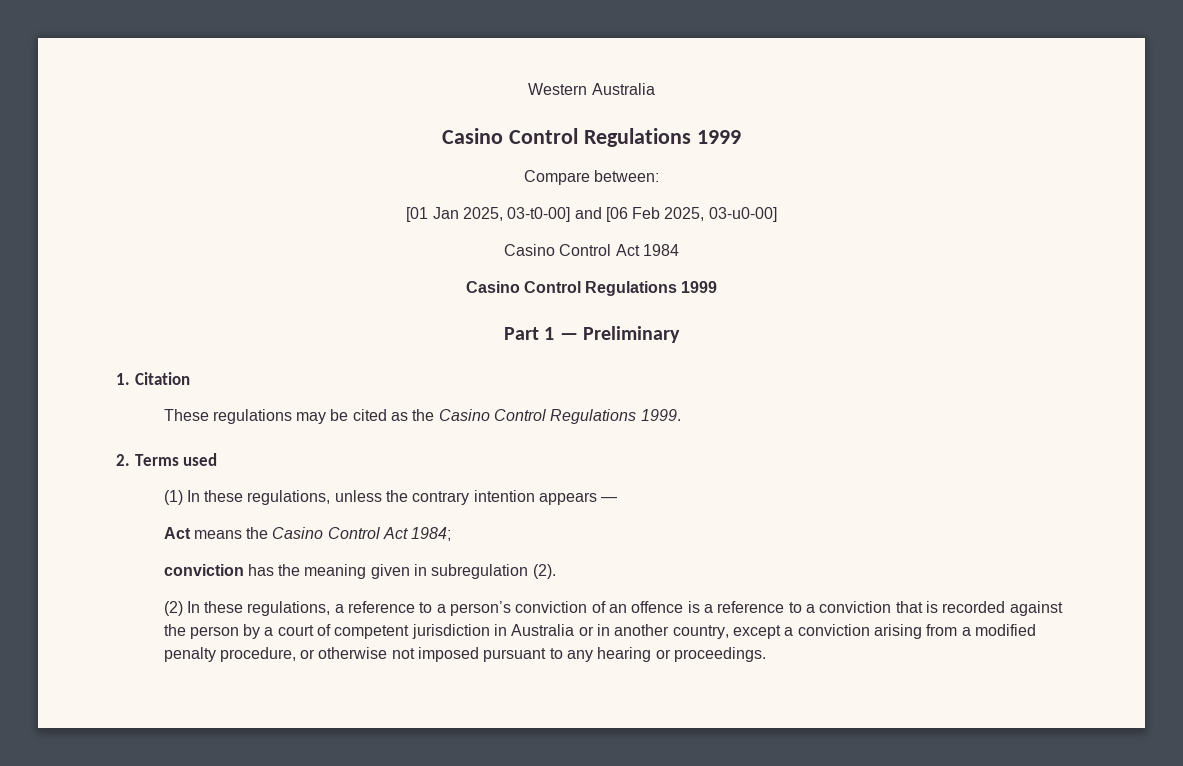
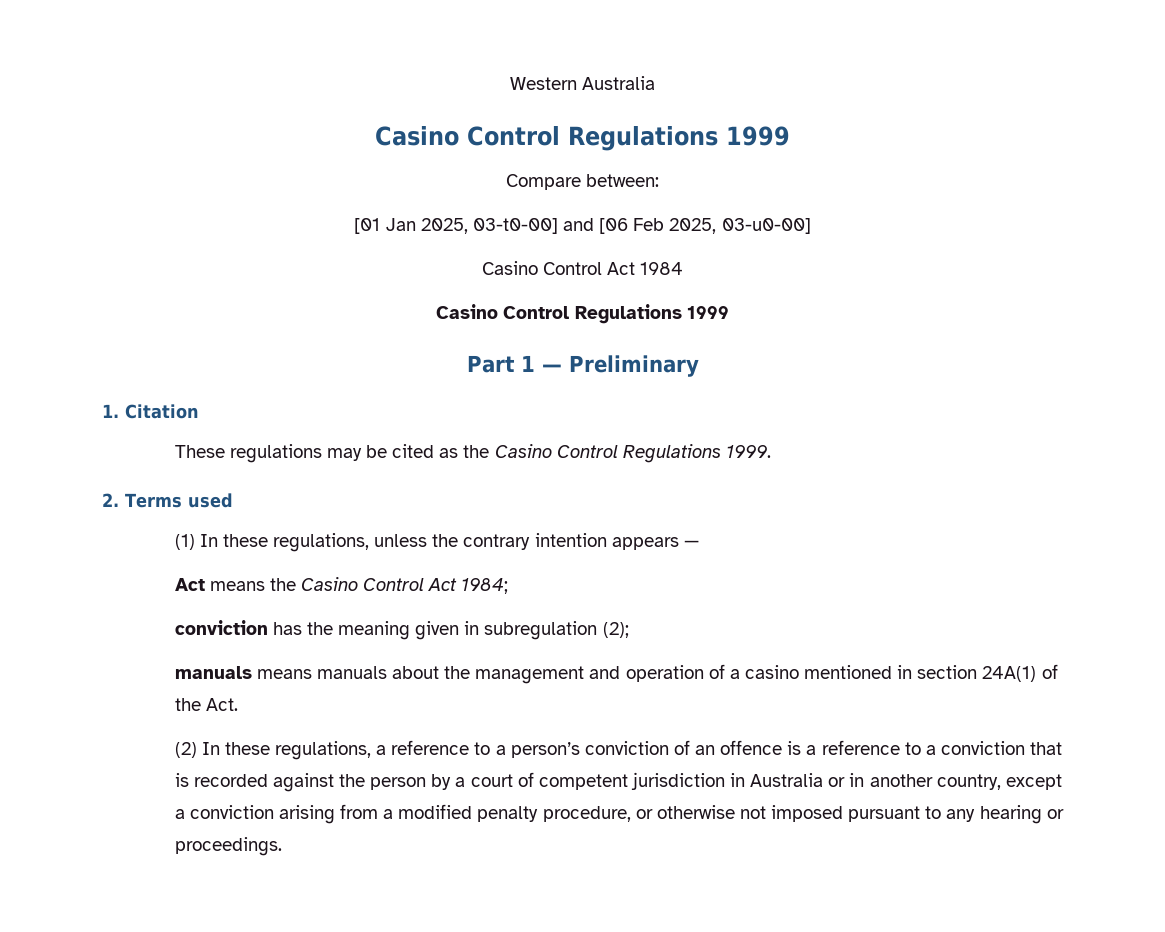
- conviction has the meaning given in subregulation (2).
+ conviction has the meaning given in subregulation (2);
+ manuals means manuals about the management and operation of a casino mentioned in section 24A(1) of the Act.

